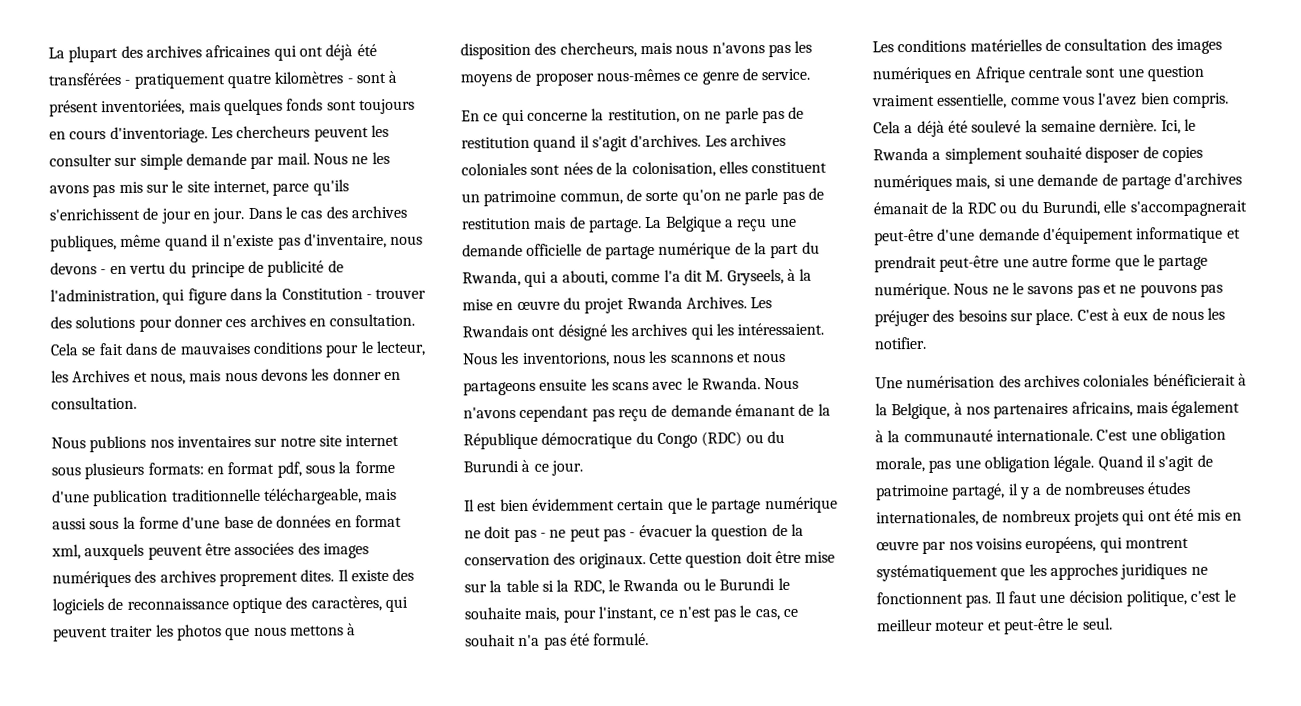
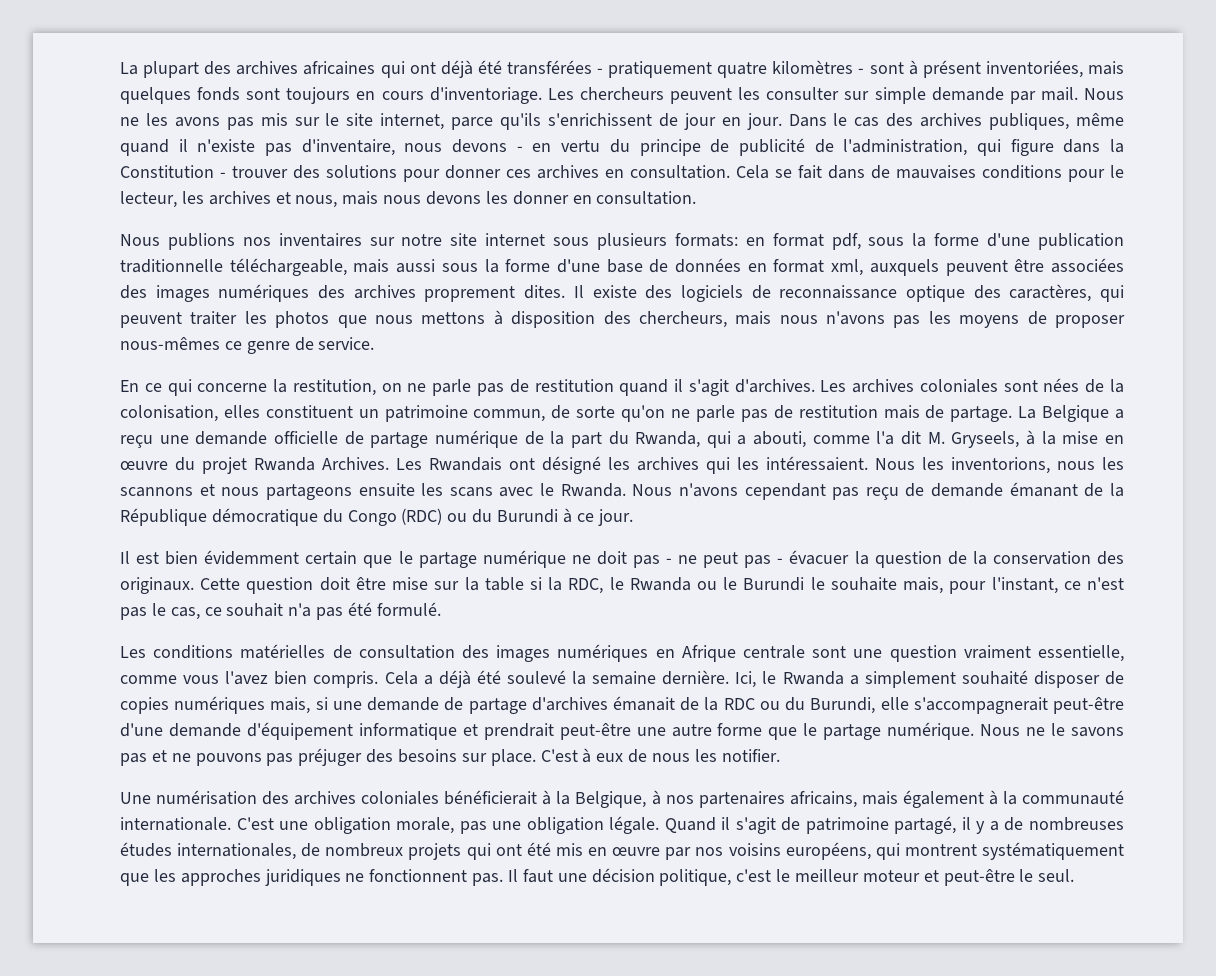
- Cela se fait dans de mauvaises conditions pour le lecteur, les Archives et nous, mais nous devons les donner en consultation.
+ Cela se fait dans de mauvaises conditions pour le lecteur, les archives et nous, mais nous devons les donner en consultation.

